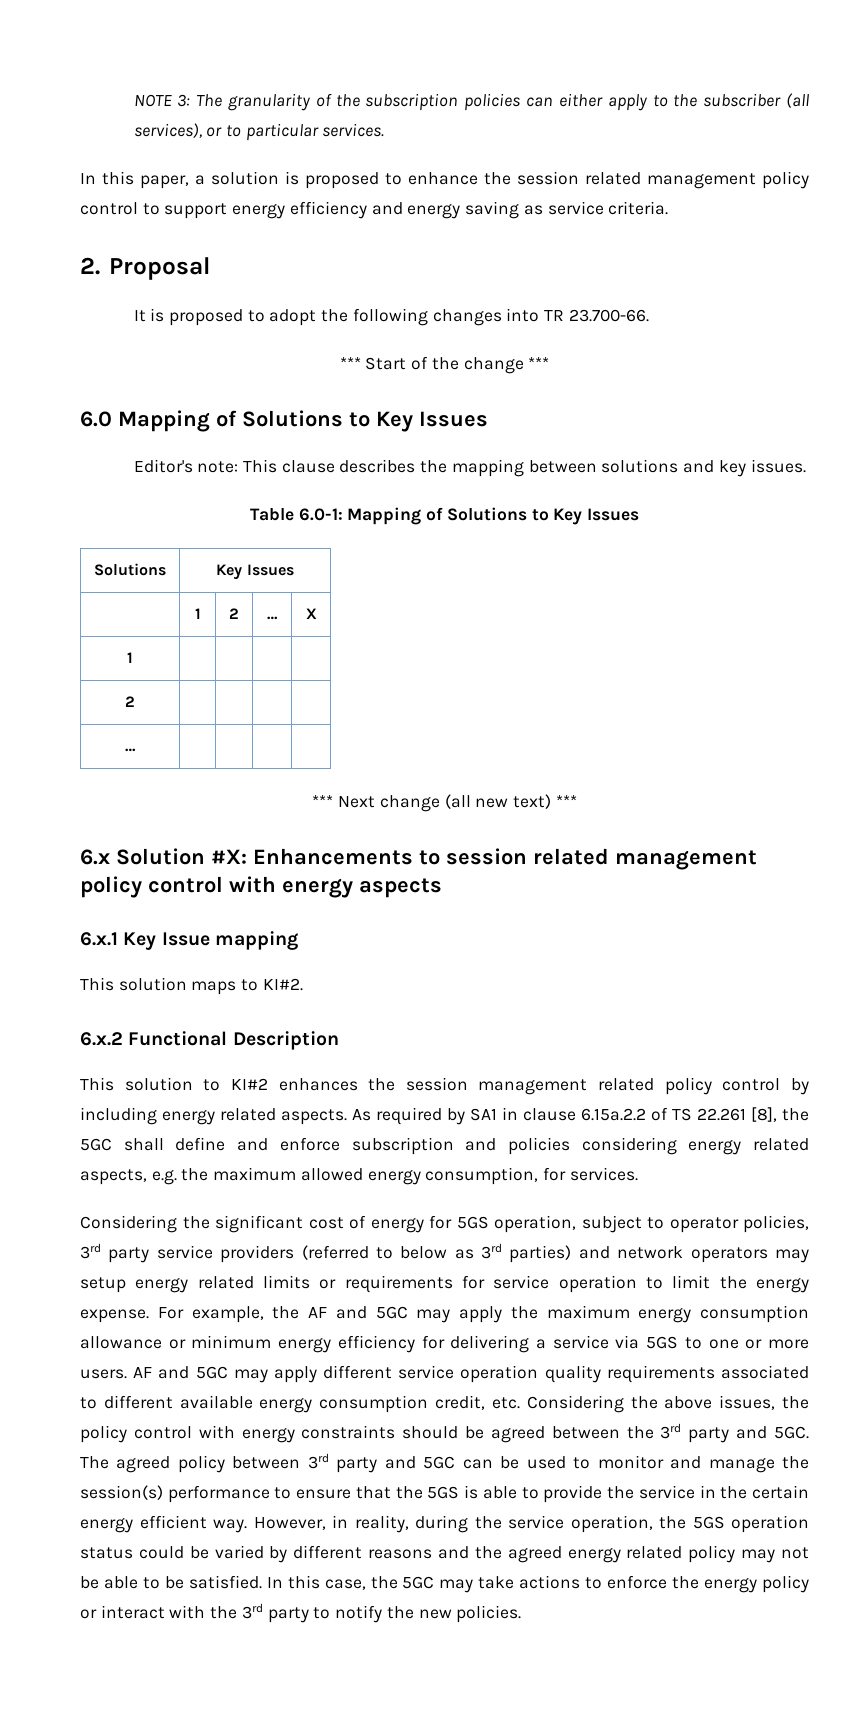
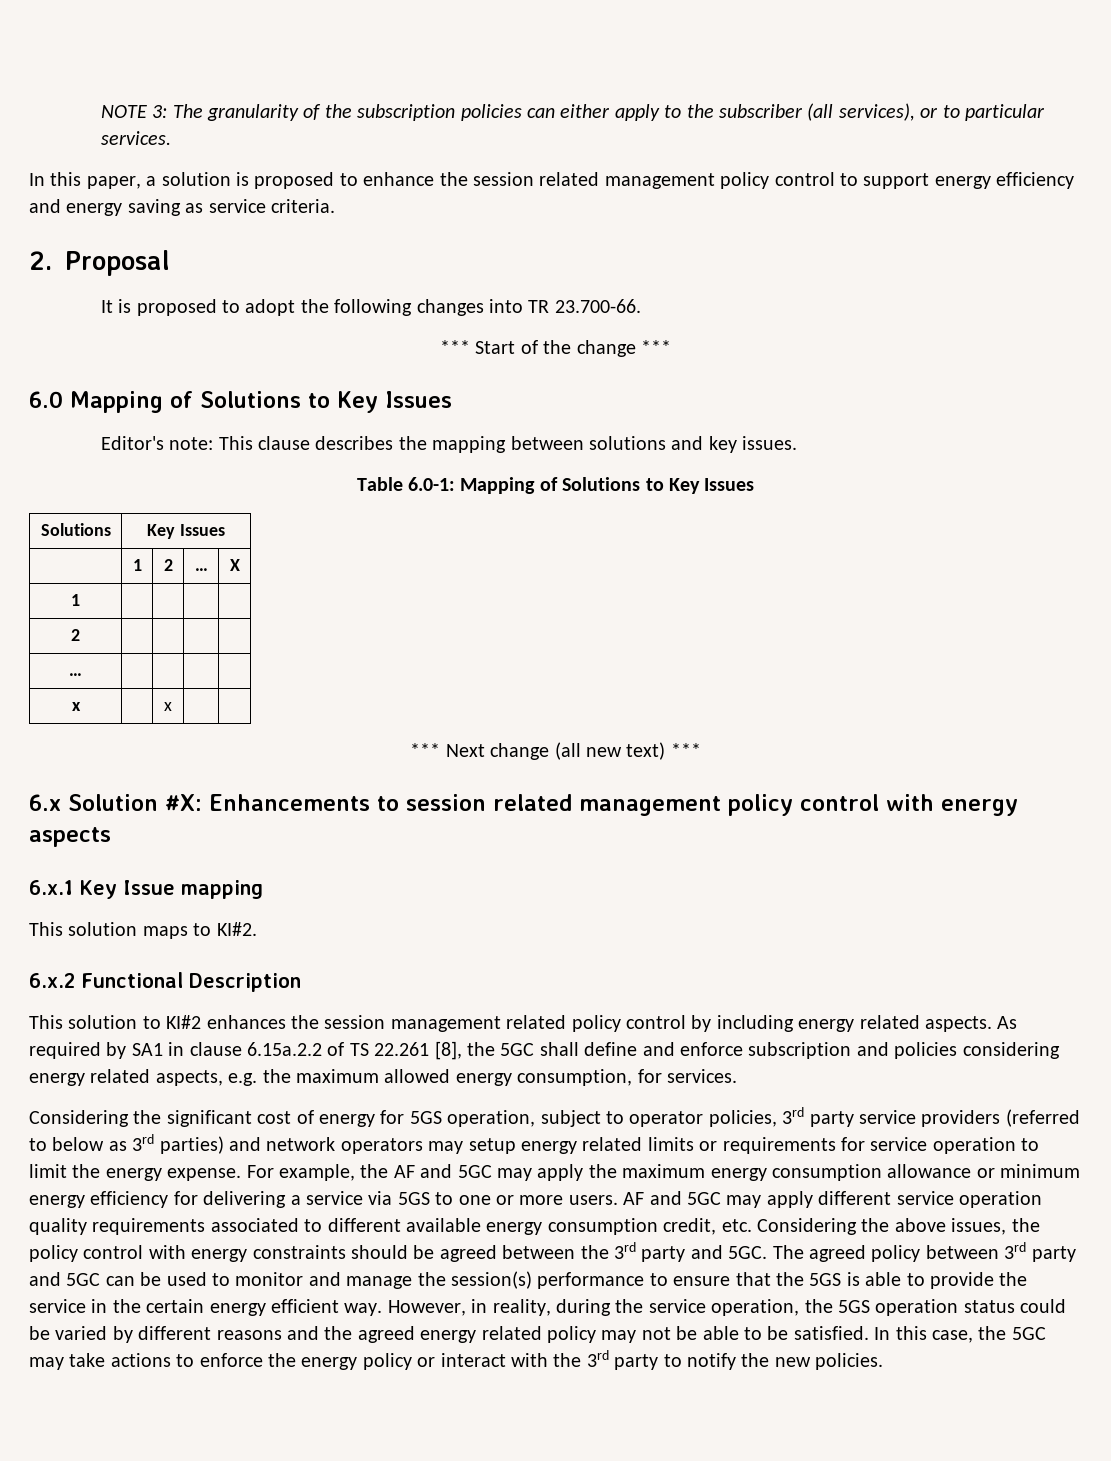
+ x | | x | |

